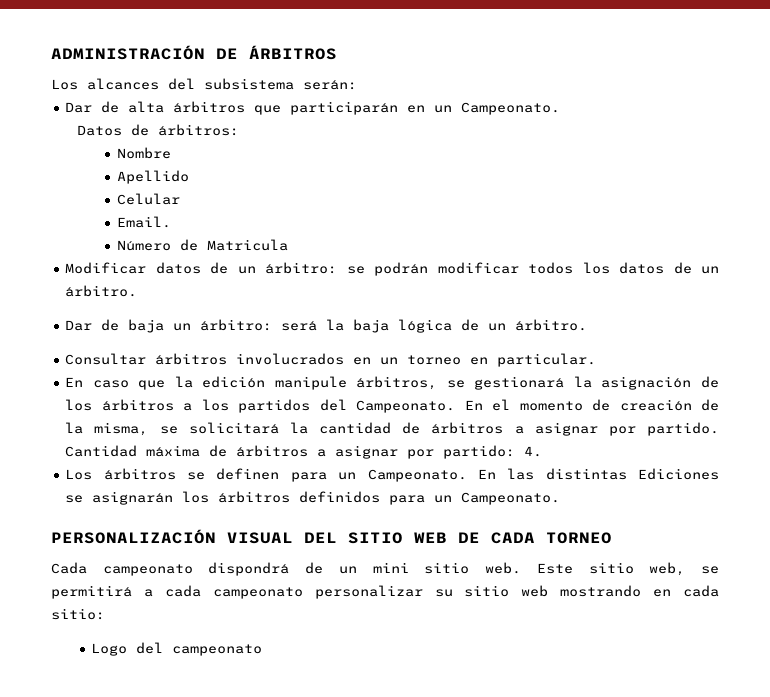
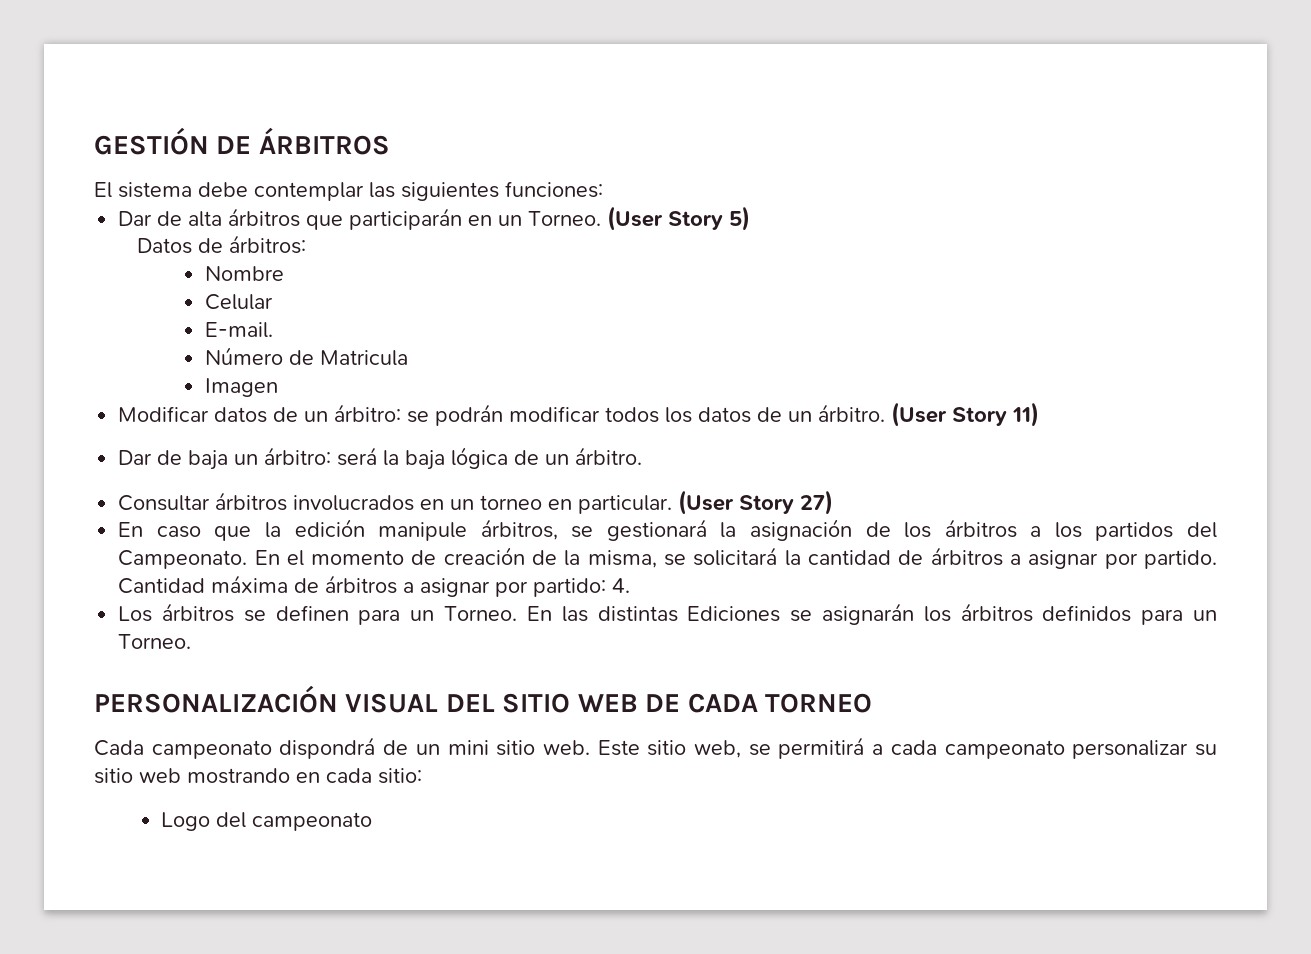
- ADMINISTRACIÓN DE ÁRBITROS
+ GESTIÓN DE ÁRBITROS
- Los alcances del subsistema serán:
+ El sistema debe contemplar las siguientes funciones:
- Dar de alta árbitros que participarán en un Campeonato.
+ Dar de alta árbitros que participarán en un Torneo. (User Story 5)
- Apellido
- Email.
+ E-mail.
+ Imagen
+ (User Story 11)
+ (User Story 27)
- Los árbitros se definen para un Campeonato.
+ Los árbitros se definen para un Torneo.
- En las distintas Ediciones se asignarán los árbitros definidos para un Campeonato.
+ En las distintas Ediciones se asignarán los árbitros definidos para un Torneo.

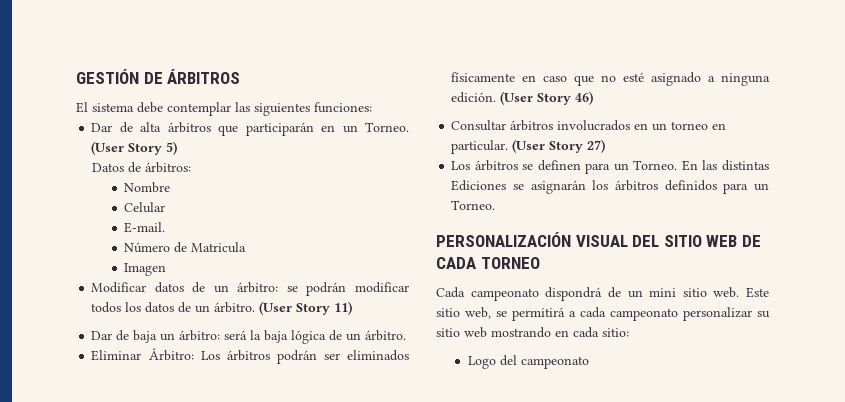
+ Eliminar Árbitro: Los árbitros podrán ser eliminados físicamente en caso que no esté asignado a ninguna edición. (User Story 46)
- En caso que la edición manipule árbitros, se gestionará la asignación de los árbitros a los partidos del Campeonato. En el momento de creación de la misma, se solicitará la cantidad de árbitros a asignar por partido. Cantidad máxima de árbitros a asignar por partido: 4.

